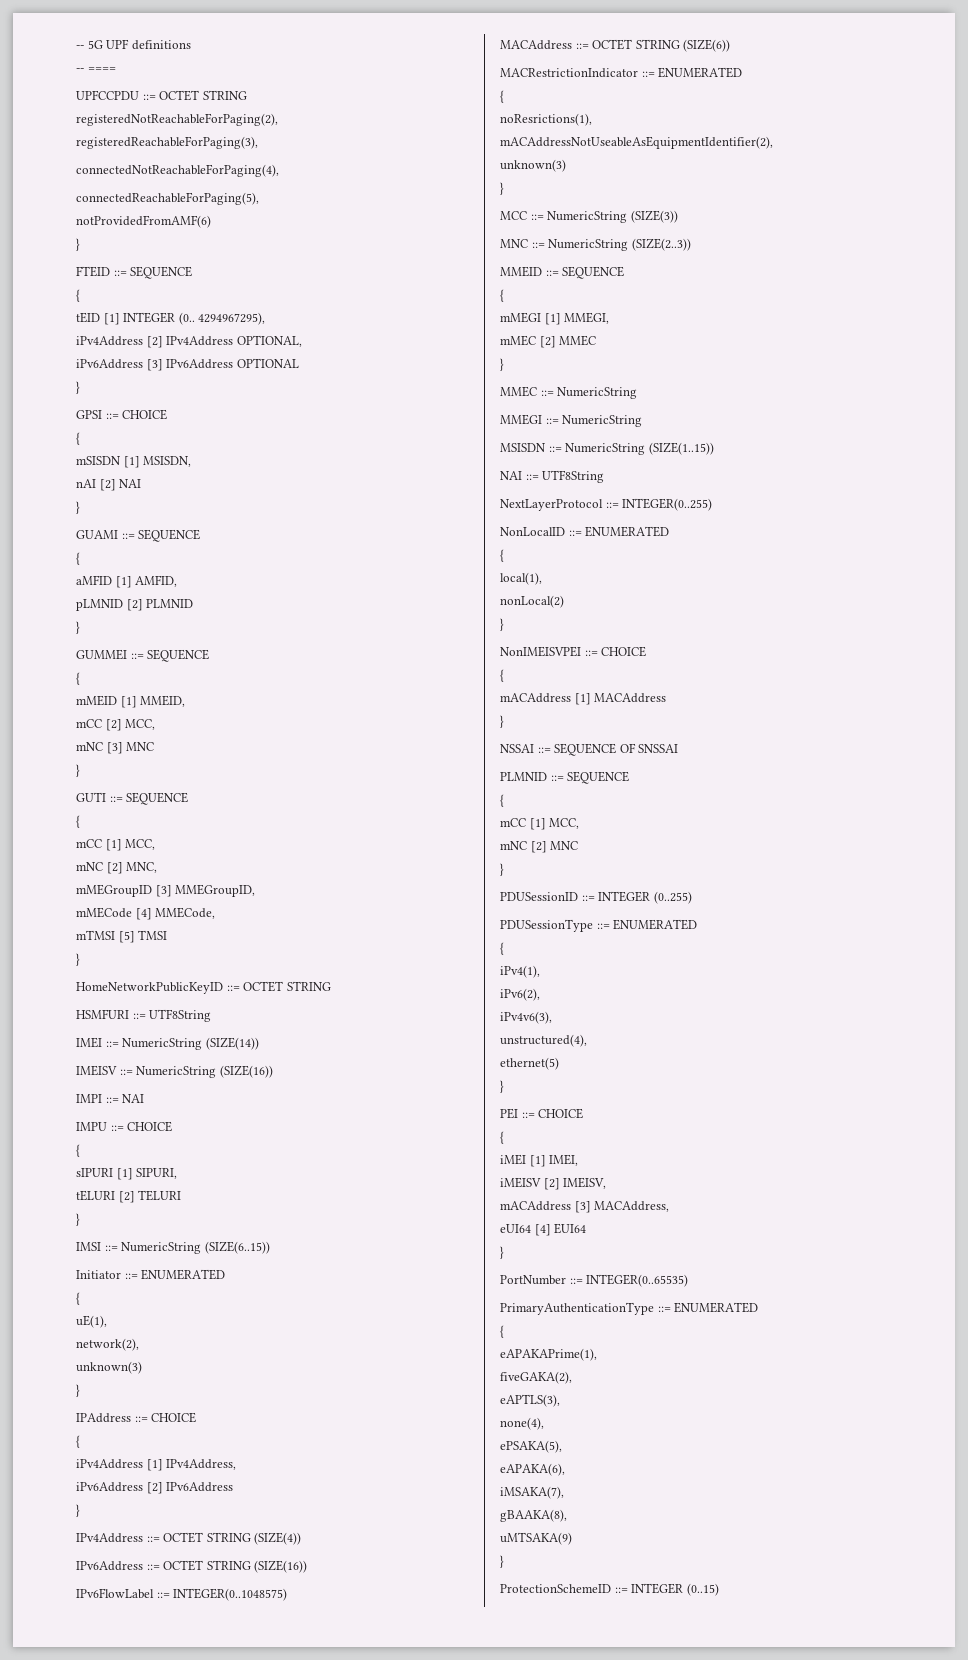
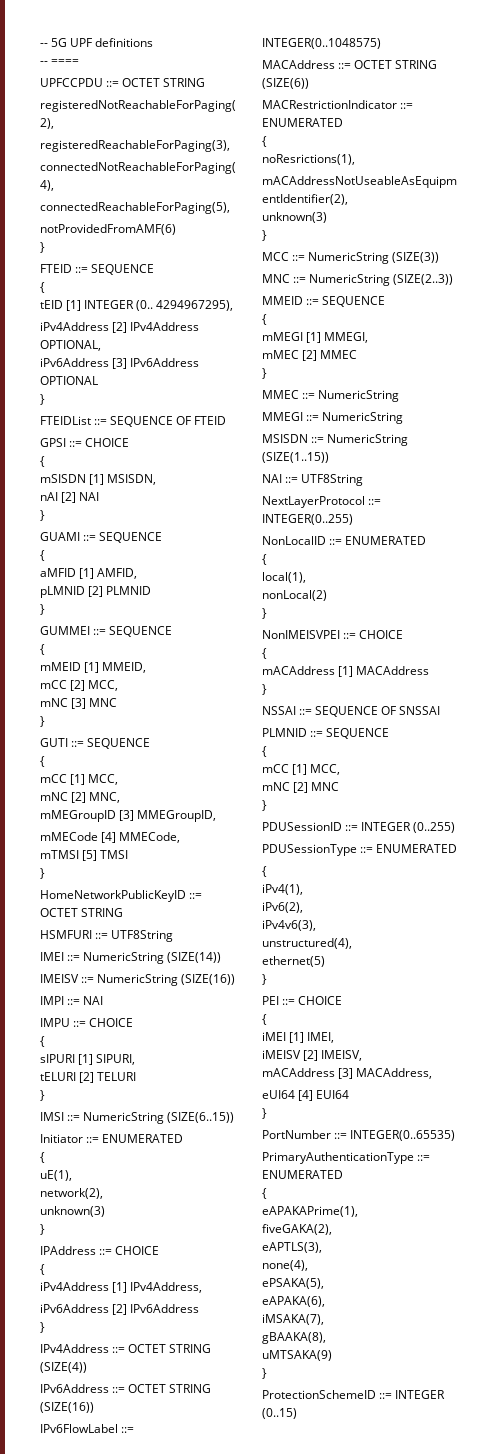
+ FTEIDList ::= SEQUENCE OF FTEID

